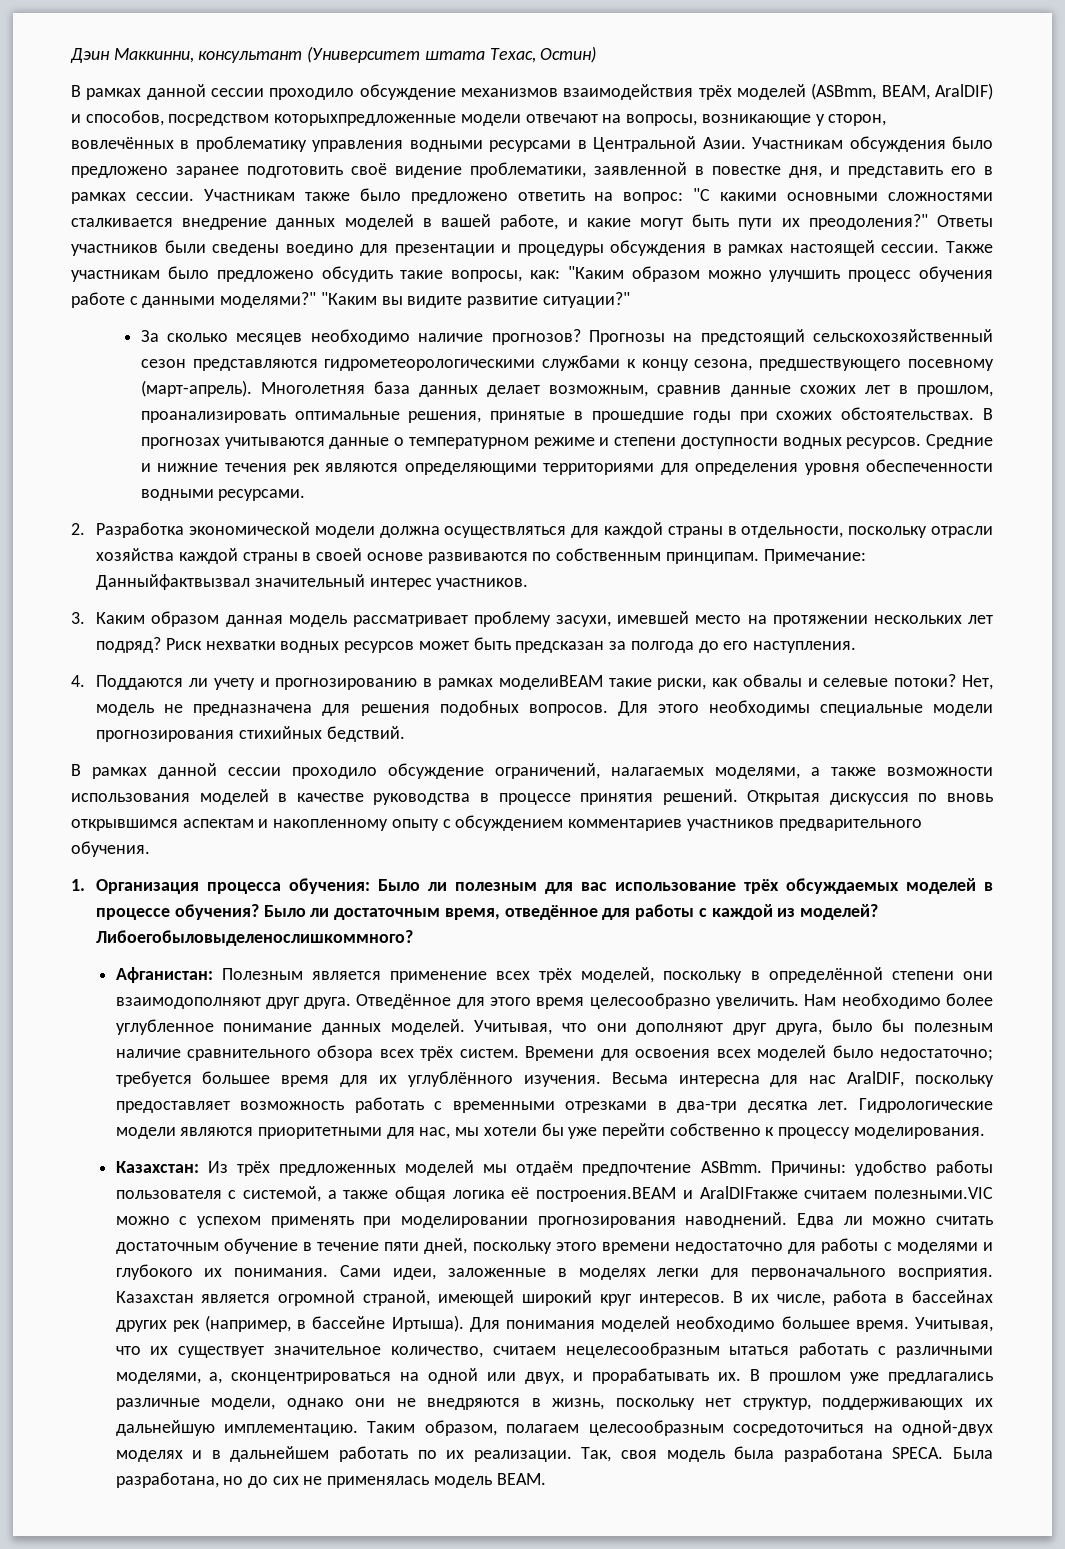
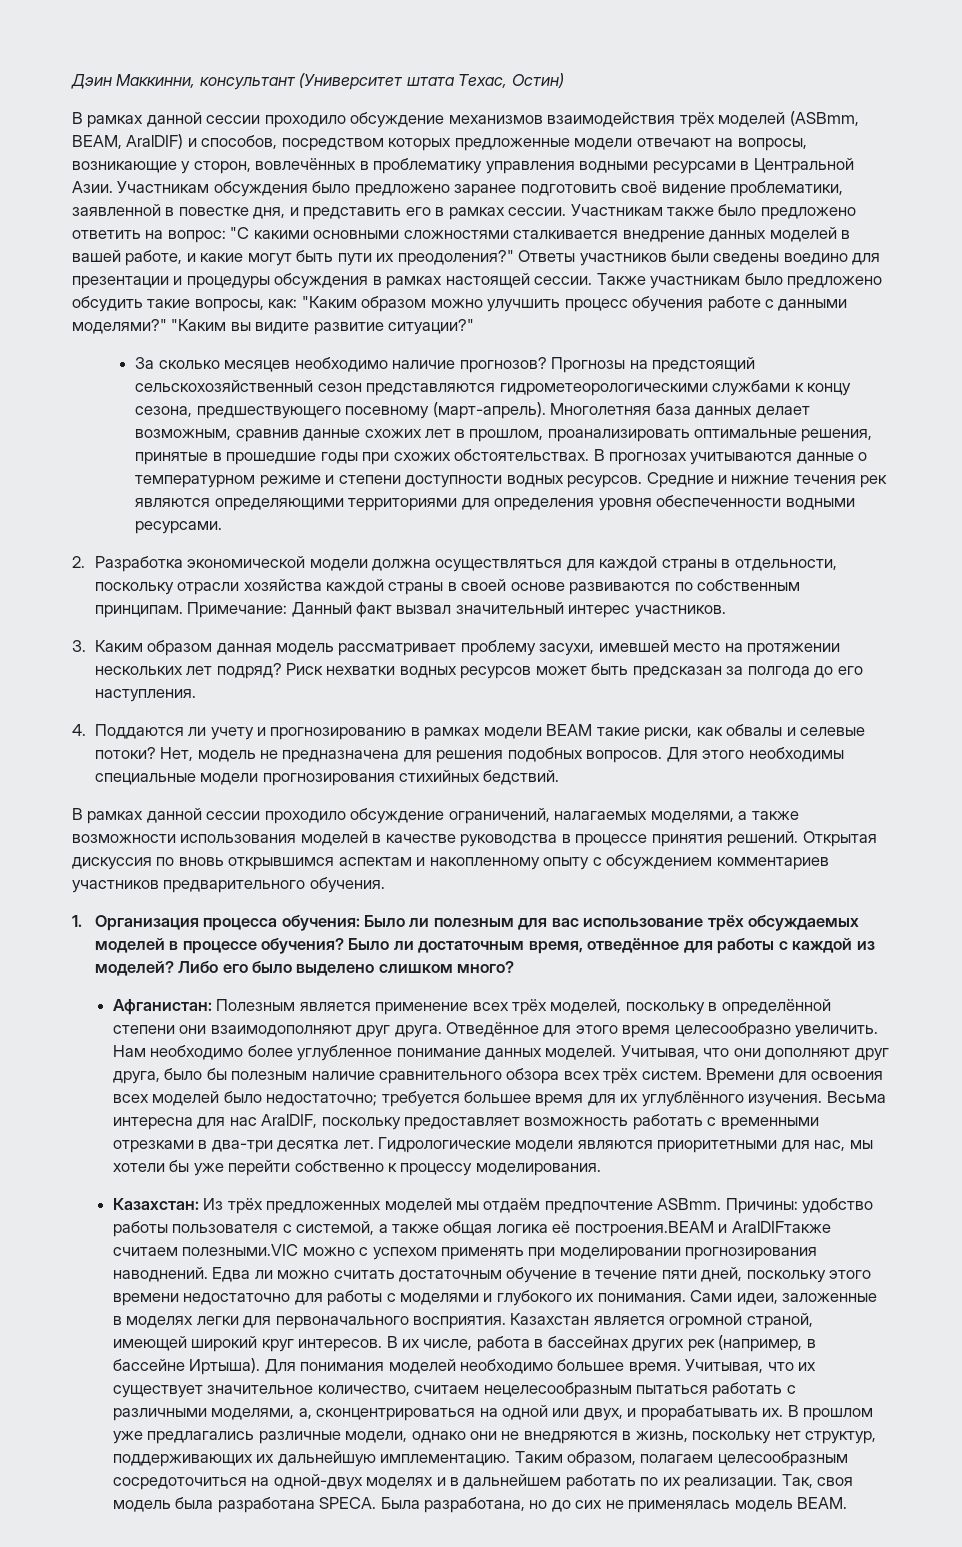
- В рамках данной сессии проходило обсуждение механизмов взаимодействия трёх моделей (ASBmm, BEAM, AralDIF) и способов, посредством которыхпредложенные модели отвечают на вопросы, возникающие у сторон, вовлечённых в проблематику управления водными ресурсами в Центральной Азии.
+ В рамках данной сессии проходило обсуждение механизмов взаимодействия трёх моделей (ASBmm, BEAM, AralDIF) и способов, посредством которых предложенные модели отвечают на вопросы, возникающие у сторон, вовлечённых в проблематику управления водными ресурсами в Центральной Азии.
- Примечание: Данныйфактвызвал значительный интерес участников.
+ Примечание: Данный факт вызвал значительный интерес участников.
- 4. Поддаются ли учету и прогнозированию в рамках моделиBEAM такие риски, как обвалы и селевые потоки?
+ 4. Поддаются ли учету и прогнозированию в рамках модели BEAM такие риски, как обвалы и селевые потоки?
- Либоегобыловыделенослишкоммного?
+ Либо его было выделено слишком много?
- Учитывая, что их существует значительное количество, считаем нецелесообразным ытаться работать с различными моделями, а, сконцентрироваться на одной или двух, и прорабатывать их.
+ Учитывая, что их существует значительное количество, считаем нецелесообразным пытаться работать с различными моделями, а, сконцентрироваться на одной или двух, и прорабатывать их.

